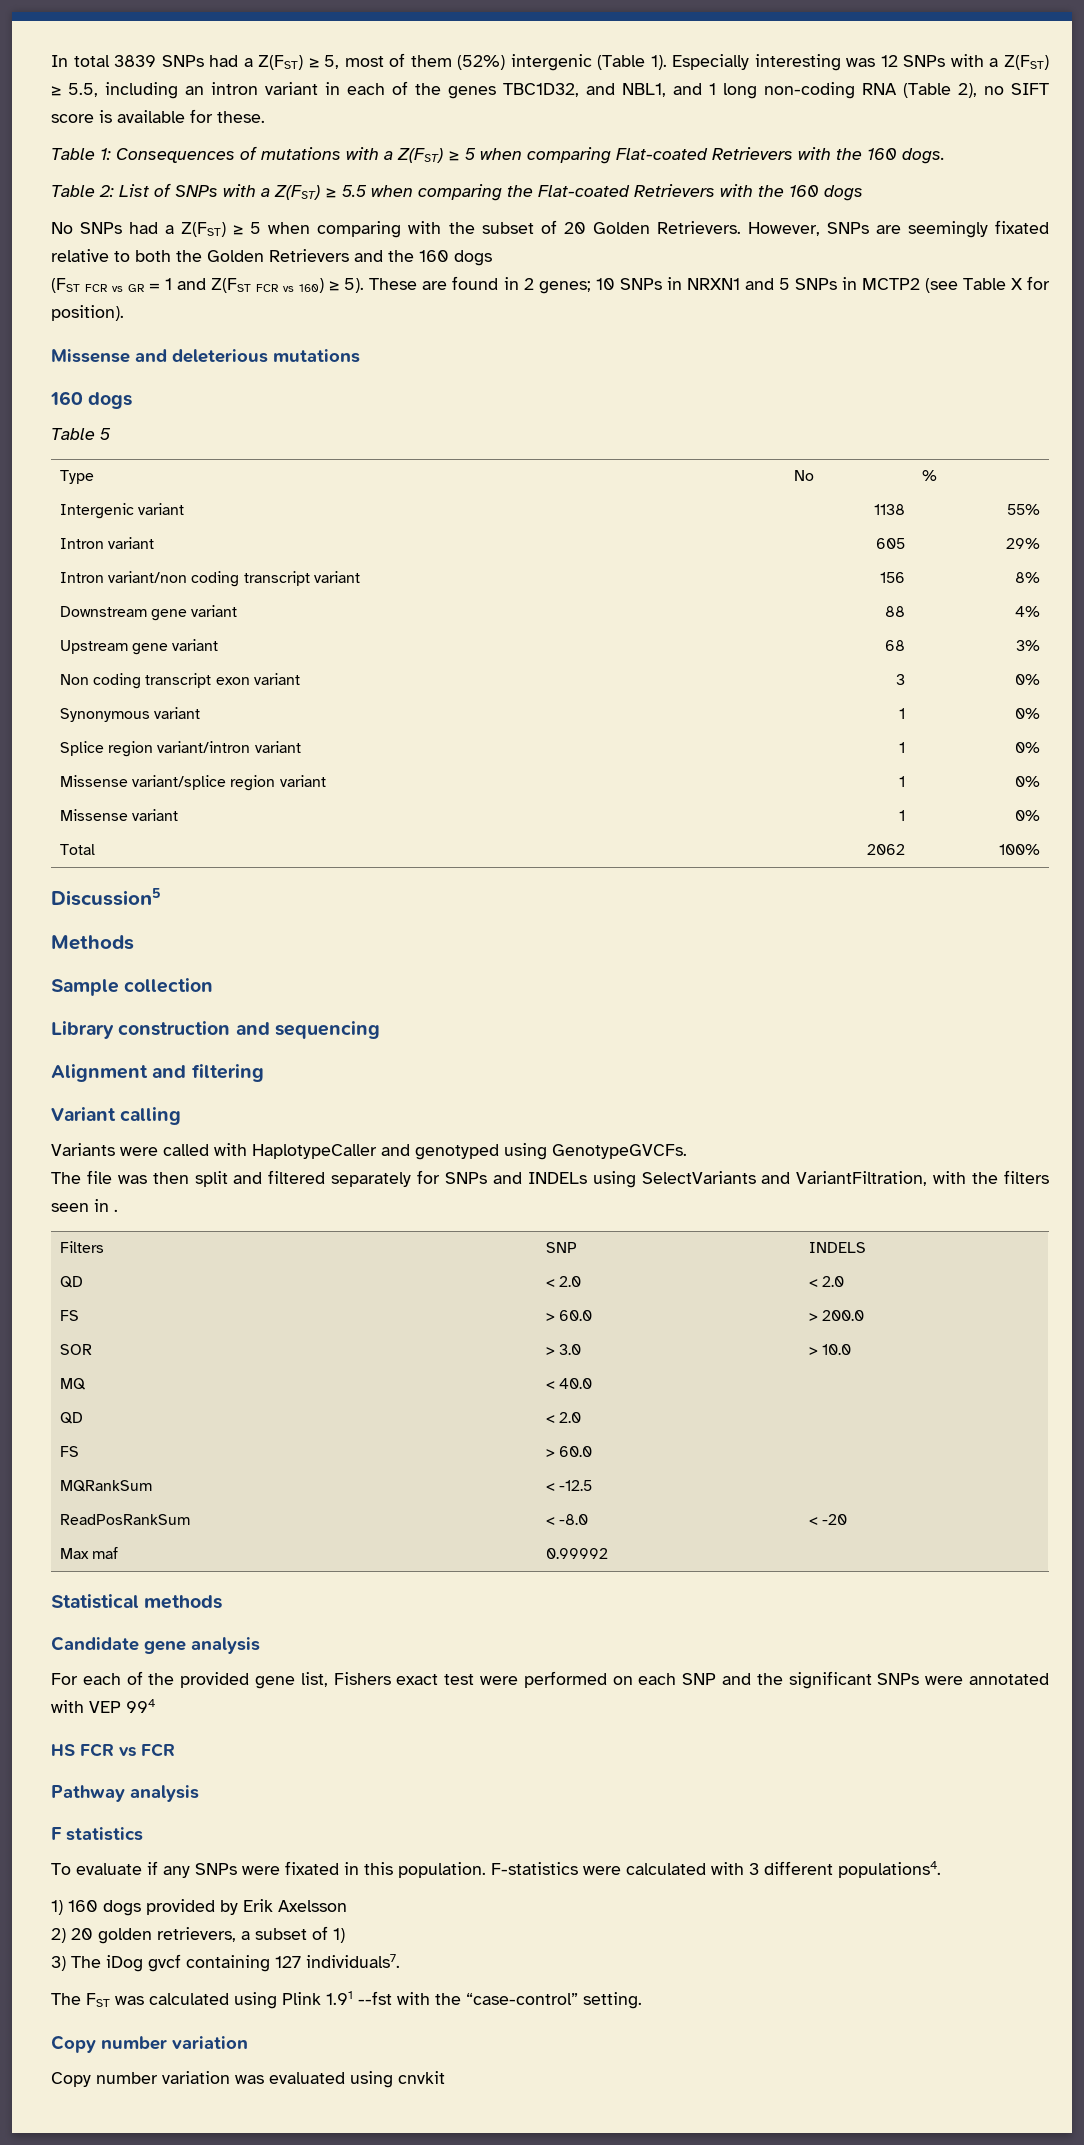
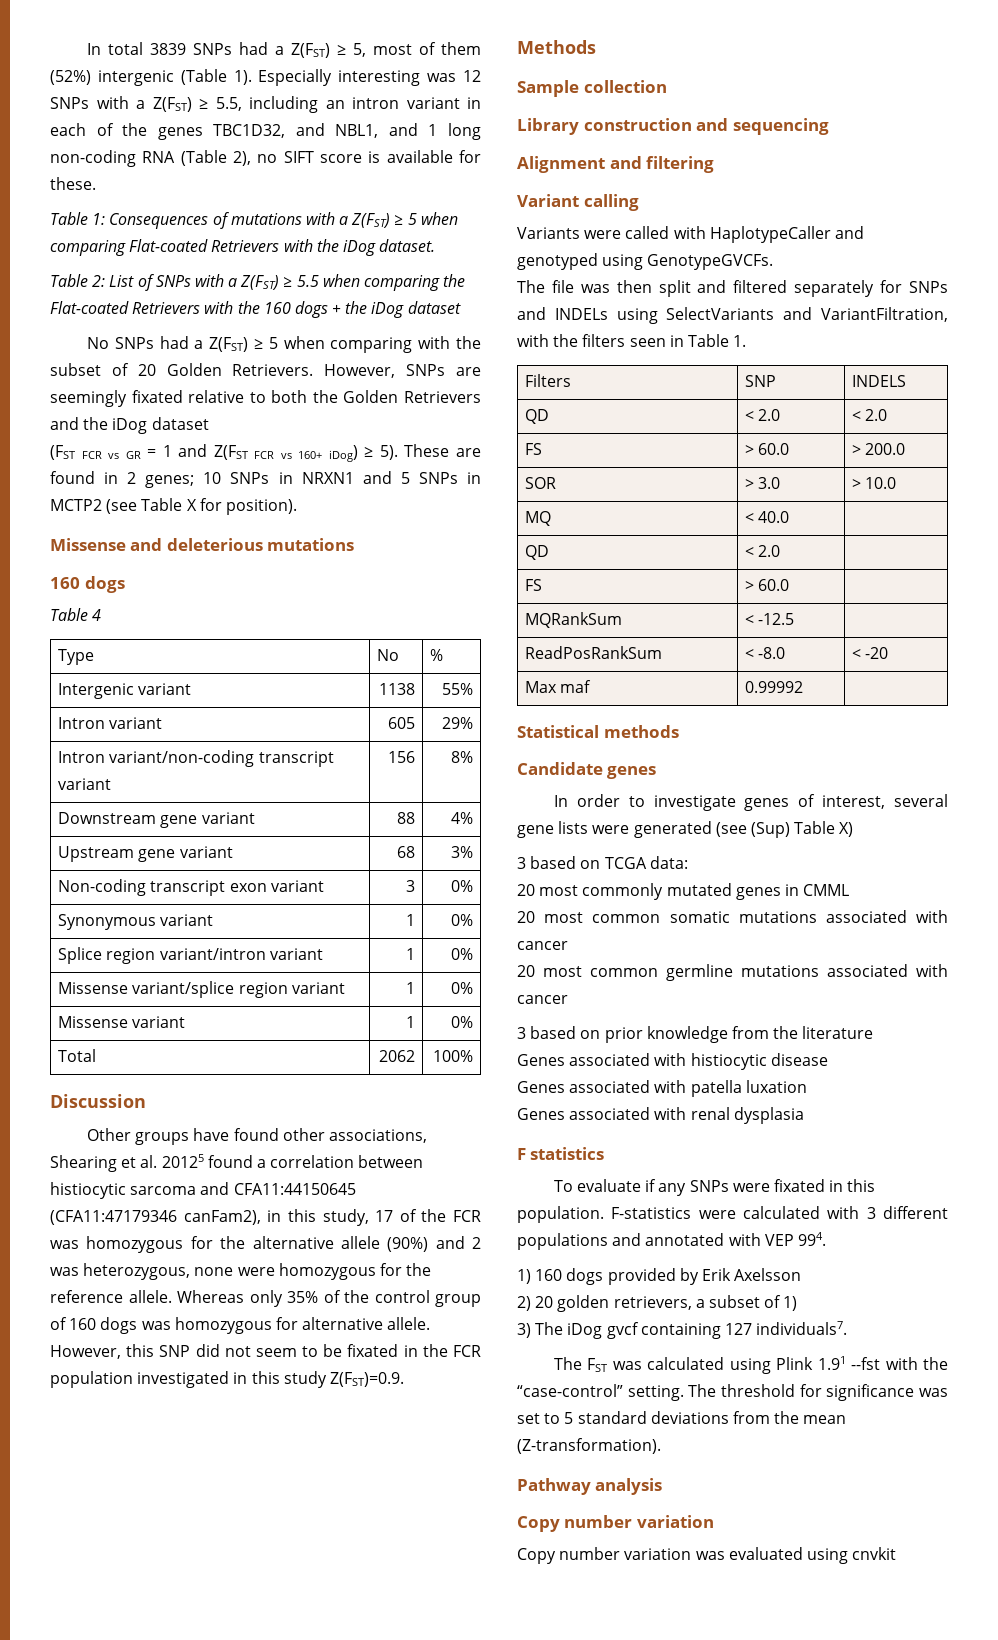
- Table 1: Consequences of mutations with a Z(FST) ≥ 5 when comparing Flat-coated Retrievers with the 160 dogs.
+ Table 1: Consequences of mutations with a Z(FST) ≥ 5 when comparing Flat-coated Retrievers with the iDog dataset.
- Table 2: List of SNPs with a Z(FST) ≥ 5.5 when comparing the Flat-coated Retrievers with the 160 dogs
+ Table 2: List of SNPs with a Z(FST) ≥ 5.5 when comparing the Flat-coated Retrievers with the 160 dogs + the iDog dataset
- However, SNPs are seemingly fixated relative to both the Golden Retrievers and the 160 dogs
+ However, SNPs are seemingly fixated relative to both the Golden Retrievers and the iDog dataset
- (FST FCR vs GR = 1 and Z(FST FCR vs 160) ≥ 5).
+ (FST FCR vs GR = 1 and Z(FST FCR vs 160+ iDog) ≥ 5).
- Table 5
+ Table 4
- Intron variant/non coding transcript variant | 156 | 8%
+ Intron variant/non-coding transcript variant | 156 | 8%
- Non coding transcript exon variant | 3 | 0%
+ Non-coding transcript exon variant | 3 | 0%
- Discussion5
+ Discussion
+ Other groups have found other associations, Shearing et al. 20125 found a correlation between histiocytic sarcoma and CFA11:44150645 (CFA11:47179346 canFam2), in this study, 17 of the FCR was homozygous for the alternative allele (90%) and 2 was heterozygous, none were homozygous for the reference allele. Whereas only 35% of the control group of 160 dogs was homozygous for alternative allele. However, this SNP did not seem to be fixated in the FCR population investigated in this study Z(FST)=0.9.
- The file was then split and filtered separately for SNPs and INDELs using SelectVariants and VariantFiltration, with the filters seen in .
+ The file was then split and filtered separately for SNPs and INDELs using SelectVariants and VariantFiltration, with the filters seen in Table 1.
- Candidate gene analysis
- For each of the provided gene list, Fishers exact test were performed on each SNP and the significant SNPs were annotated with VEP 994
- HS FCR vs FCR
- Pathway analysis
+ Candidate genes
+ In order to investigate genes of interest, several gene lists were generated (see (Sup) Table X)
+ 3 based on TCGA data:
+ 20 most commonly mutated genes in CMML
+ 20 most common somatic mutations associated with cancer
+ 20 most common germline mutations associated with cancer
+ 3 based on prior knowledge from the literature
+ Genes associated with histiocytic disease
+ Genes associated with patella luxation
+ Genes associated with renal dysplasia
- F-statistics were calculated with 3 different populations4.
+ F-statistics were calculated with 3 different populations and annotated with VEP 994.
+ The threshold for significance was set to 5 standard deviations from the mean (Z-transformation).
+ Pathway analysis

